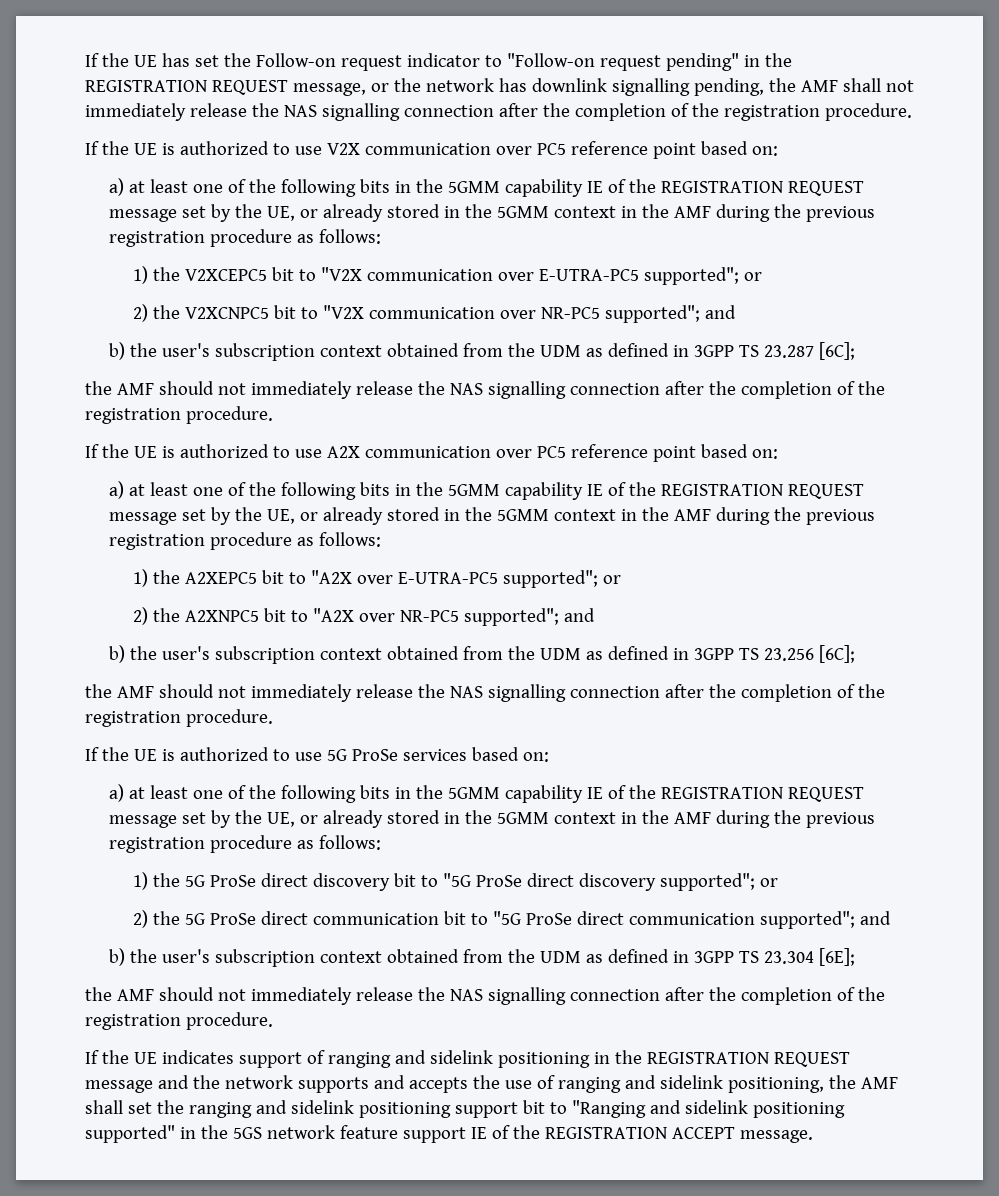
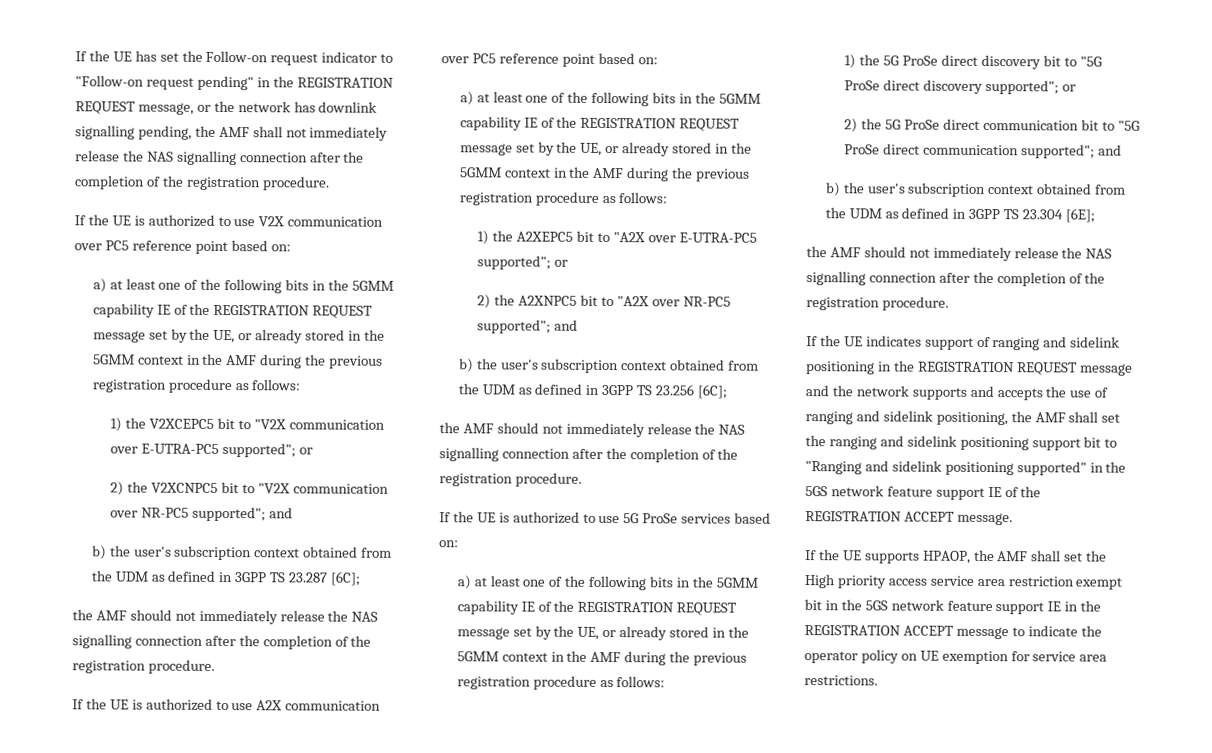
+ If the UE supports HPAOP, the AMF shall set the High priority access service area restriction exempt bit in the 5GS network feature support IE in the REGISTRATION ACCEPT message to indicate the operator policy on UE exemption for service area restrictions.

